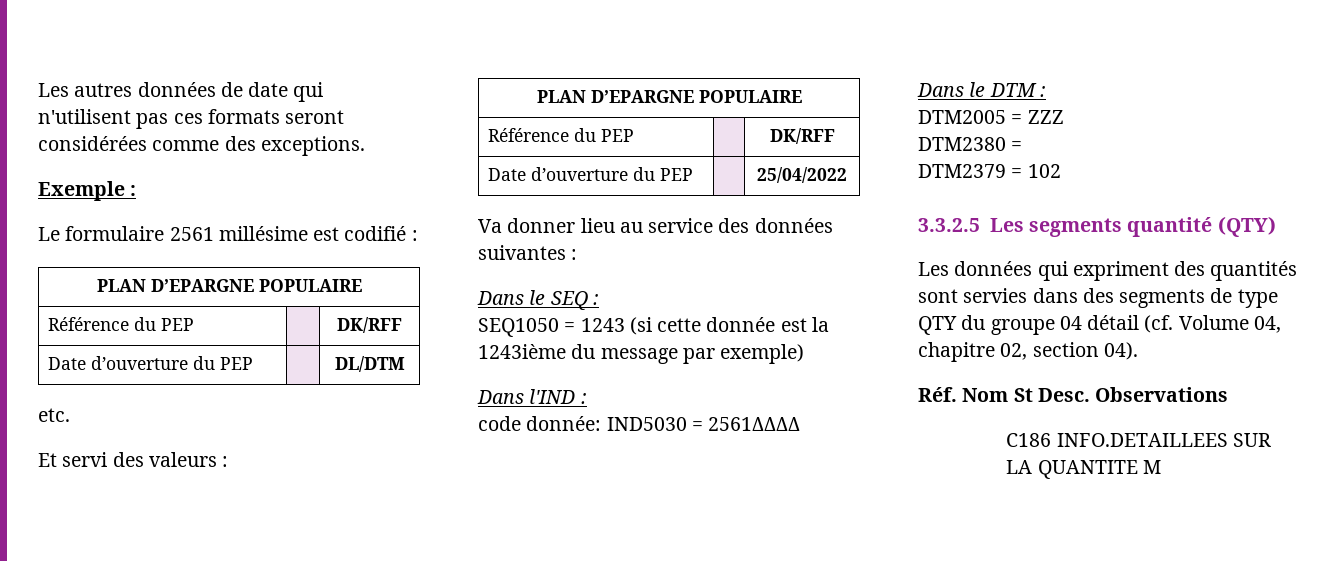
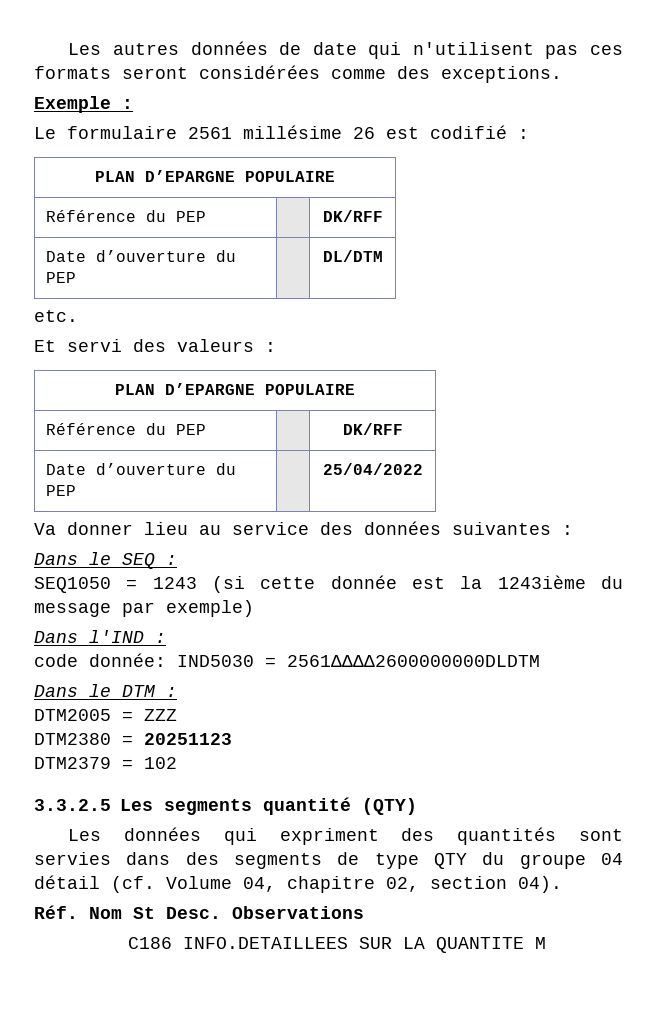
- Le formulaire 2561 millésime est codifié :
+ Le formulaire 2561 millésime 26 est codifié :
- code donnée: IND5030 = 2561ΔΔΔΔ
+ code donnée: IND5030 = 2561ΔΔΔΔ2600000000DLDTM
- DTM2380 =
+ DTM2380 = 20251123

